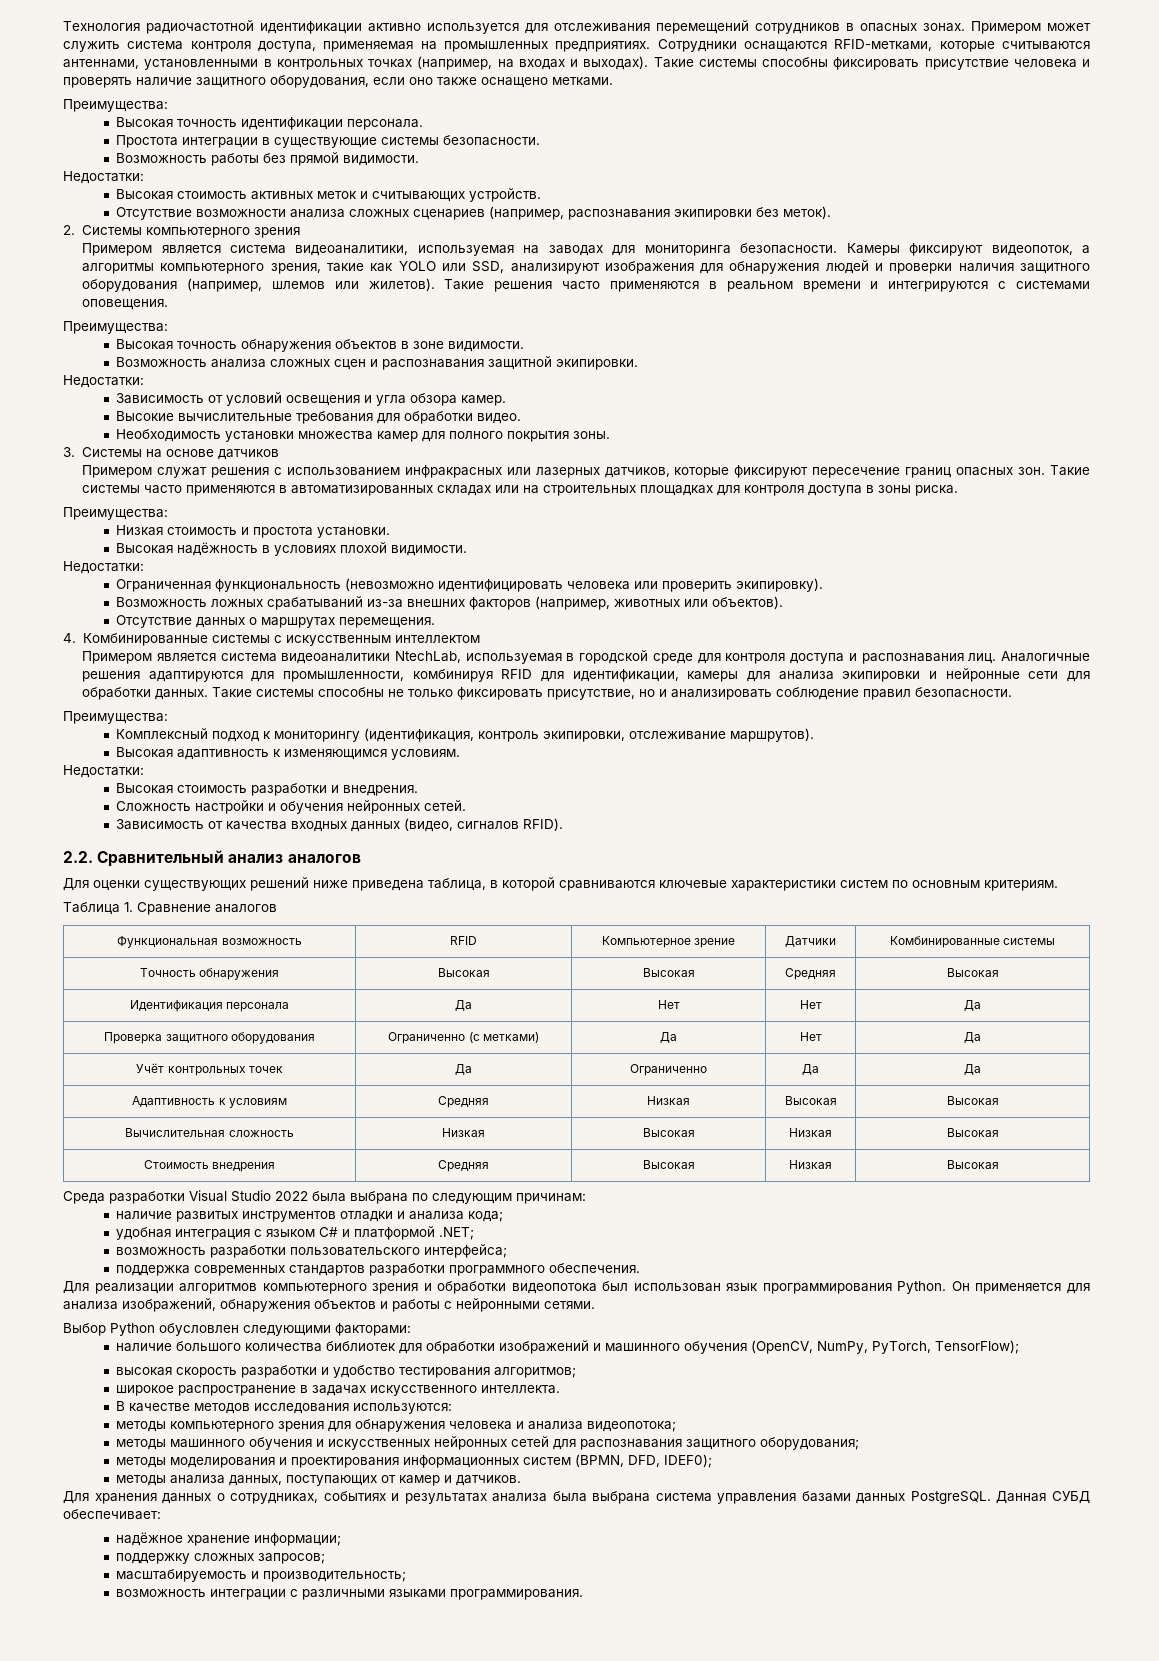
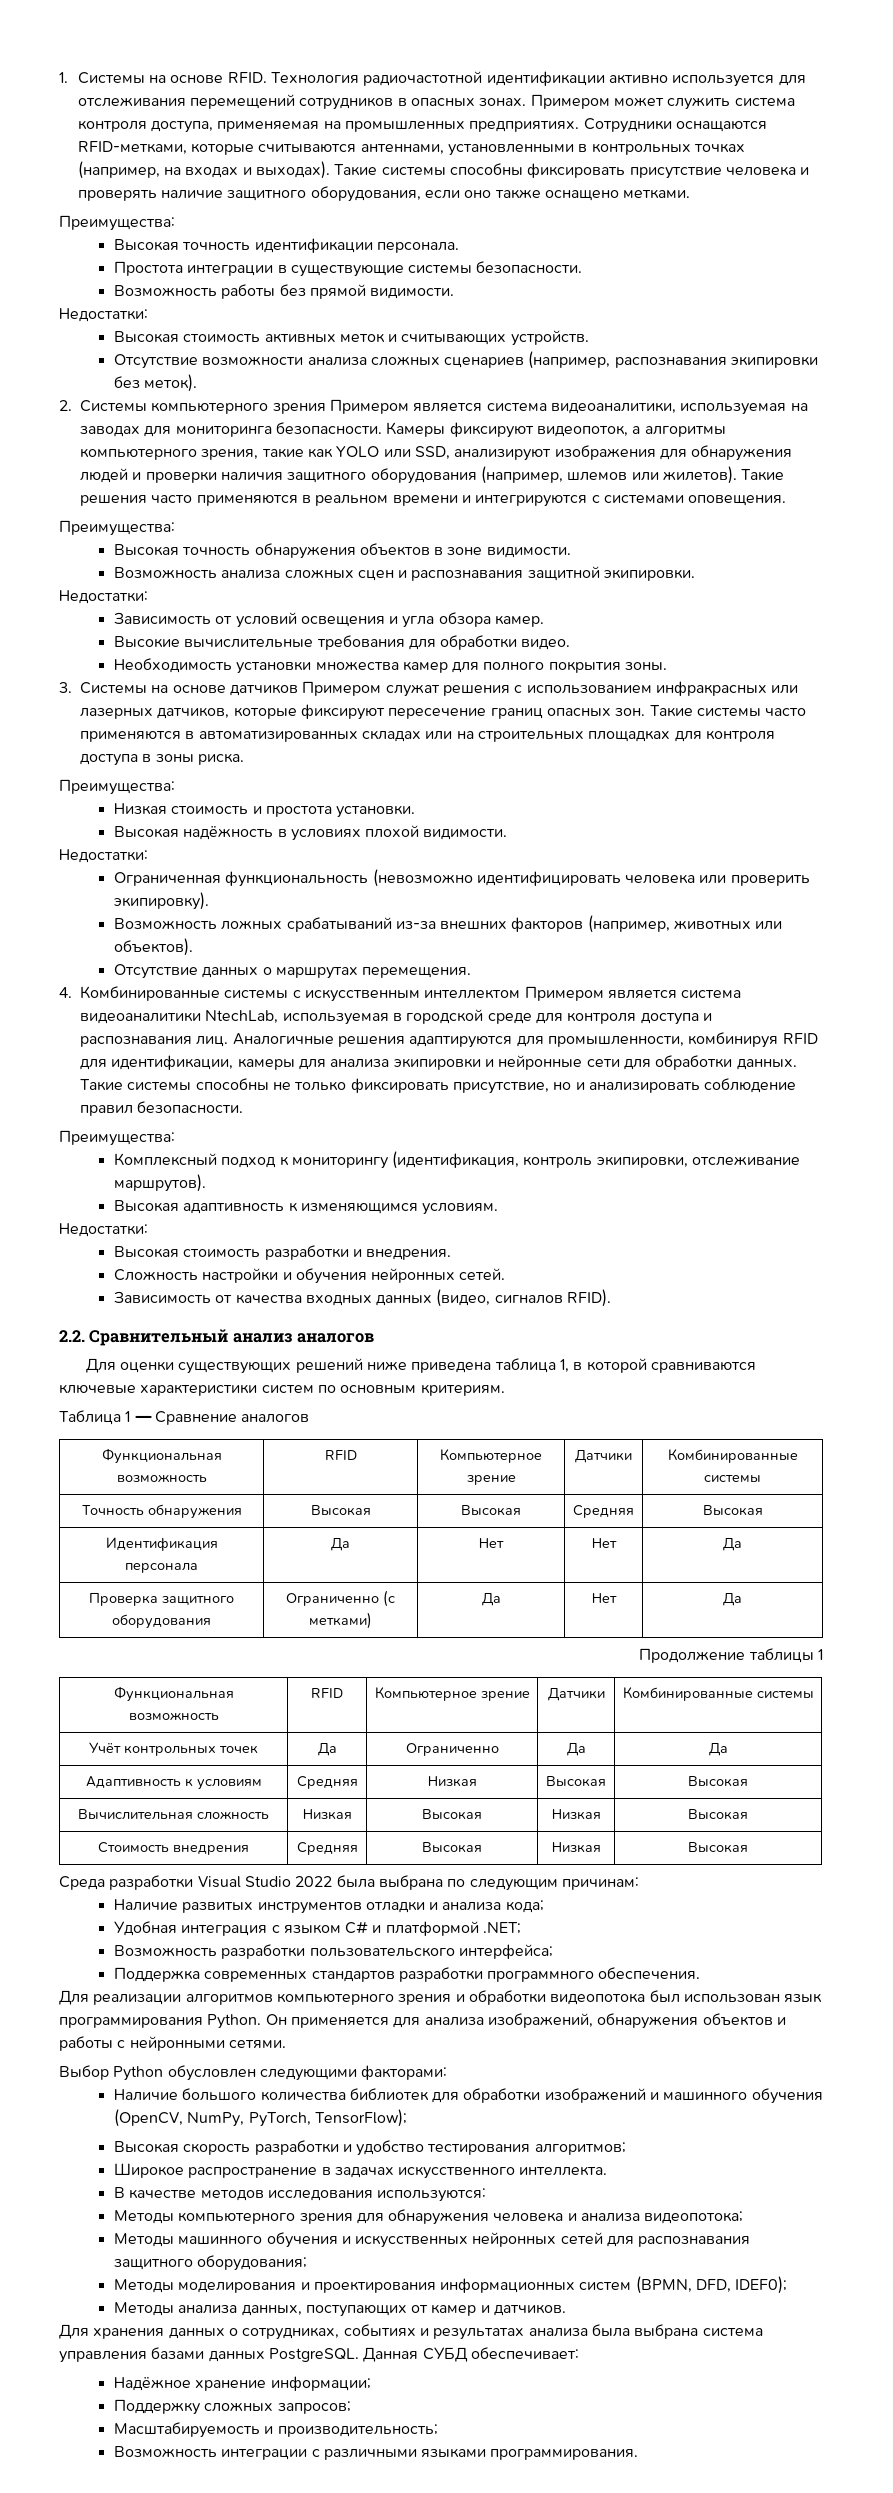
+ 1. Системы на основе RFID.
- 2. Системы компьютерного зрения
- Примером является система видеоаналитики, используемая на заводах для мониторинга безопасности.
+ 2. Системы компьютерного зрения Примером является система видеоаналитики, используемая на заводах для мониторинга безопасности.
- 3. Системы на основе датчиков
- Примером служат решения с использованием инфракрасных или лазерных датчиков, которые фиксируют пересечение границ опасных зон.
+ 3. Системы на основе датчиков Примером служат решения с использованием инфракрасных или лазерных датчиков, которые фиксируют пересечение границ опасных зон.
- 4. Комбинированные системы с искусственным интеллектом
- Примером является система видеоаналитики NtechLab, используемая в городской среде для контроля доступа и распознавания лиц.
+ 4. Комбинированные системы с искусственным интеллектом Примером является система видеоаналитики NtechLab, используемая в городской среде для контроля доступа и распознавания лиц.
- Для оценки существующих решений ниже приведена таблица, в которой сравниваются ключевые характеристики систем по основным критериям.
+ Для оценки существующих решений ниже приведена таблица 1, в которой сравниваются ключевые характеристики систем по основным критериям.
- Таблица 1. Сравнение аналогов
+ Таблица 1 — Сравнение аналогов
+ Продолжение таблицы 1
+ Функциональная возможность | RFID | Компьютерное зрение | Датчики | Комбинированные системы
- наличие развитых инструментов отладки и анализа кода;
+ Наличие развитых инструментов отладки и анализа кода;
- удобная интеграция с языком C# и платформой .NET;
+ Удобная интеграция с языком C# и платформой .NET;
- возможность разработки пользовательского интерфейса;
+ Возможность разработки пользовательского интерфейса;
- поддержка современных стандартов разработки программного обеспечения.
+ Поддержка современных стандартов разработки программного обеспечения.
- наличие большого количества библиотек для обработки изображений и машинного обучения (OpenCV, NumPy, PyTorch, TensorFlow);
+ Наличие большого количества библиотек для обработки изображений и машинного обучения (OpenCV, NumPy, PyTorch, TensorFlow);
- высокая скорость разработки и удобство тестирования алгоритмов;
+ Высокая скорость разработки и удобство тестирования алгоритмов;
- широкое распространение в задачах искусственного интеллекта.
+ Широкое распространение в задачах искусственного интеллекта.
- методы компьютерного зрения для обнаружения человека и анализа видеопотока;
+ Методы компьютерного зрения для обнаружения человека и анализа видеопотока;
- методы машинного обучения и искусственных нейронных сетей для распознавания защитного оборудования;
+ Методы машинного обучения и искусственных нейронных сетей для распознавания защитного оборудования;
- методы моделирования и проектирования информационных систем (BPMN, DFD, IDEF0);
+ Методы моделирования и проектирования информационных систем (BPMN, DFD, IDEF0);
- методы анализа данных, поступающих от камер и датчиков.
+ Методы анализа данных, поступающих от камер и датчиков.
- надёжное хранение информации;
+ Надёжное хранение информации;
- поддержку сложных запросов;
+ Поддержку сложных запросов;
- масштабируемость и производительность;
+ Масштабируемость и производительность;
- возможность интеграции с различными языками программирования.
+ Возможность интеграции с различными языками программирования.

